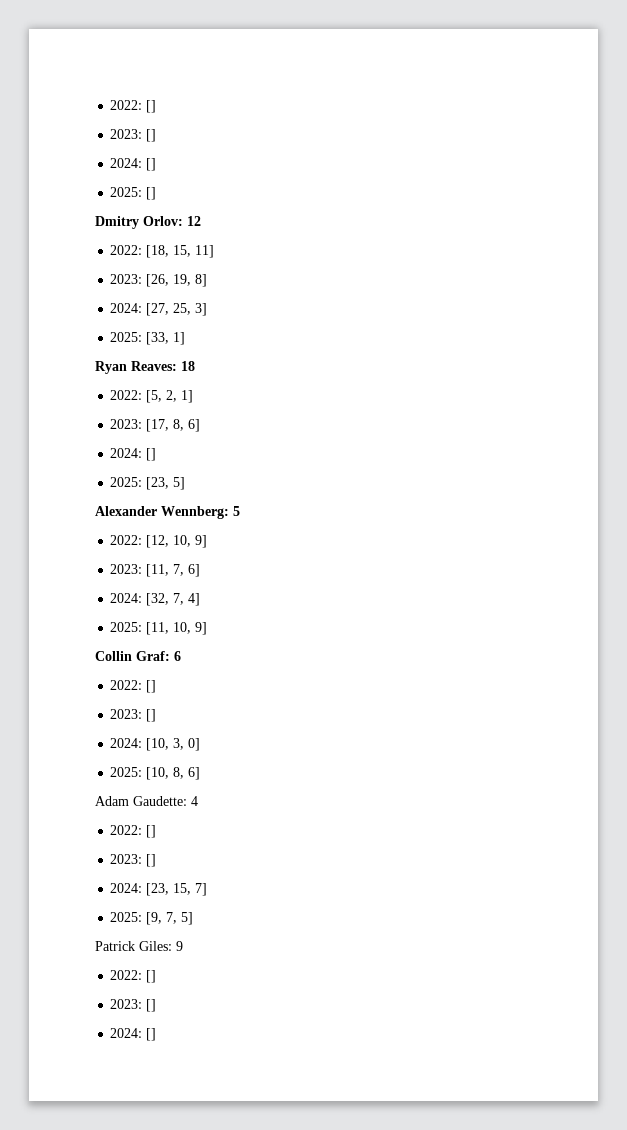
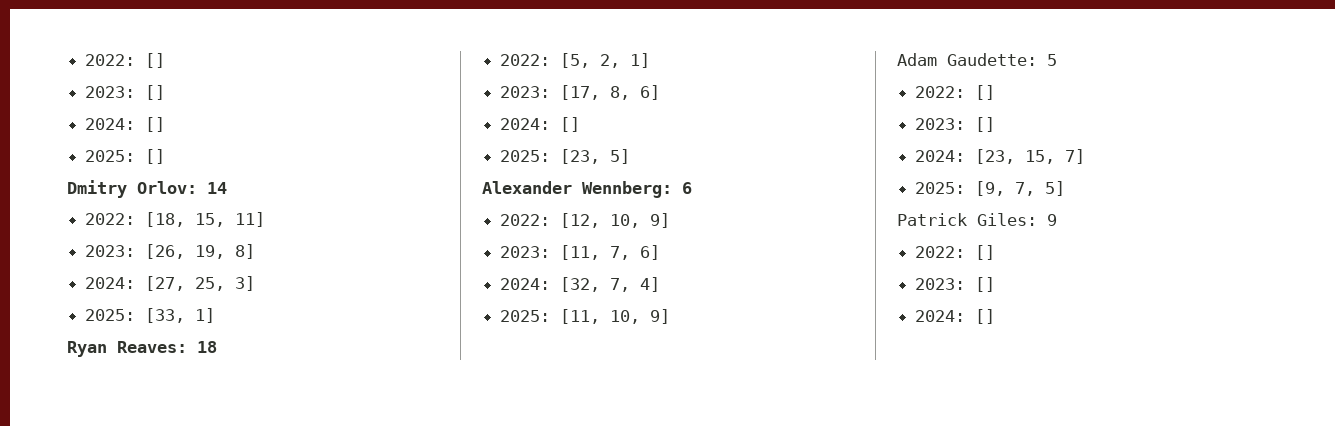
- Dmitry Orlov: 12
+ Dmitry Orlov: 14
- Alexander Wennberg: 5
+ Alexander Wennberg: 6
- Collin Graf: 6
- 2022: []
- 2023: []
- 2024: [10, 3, 0]
- 2025: [10, 8, 6]
- Adam Gaudette: 4
+ Adam Gaudette: 5

